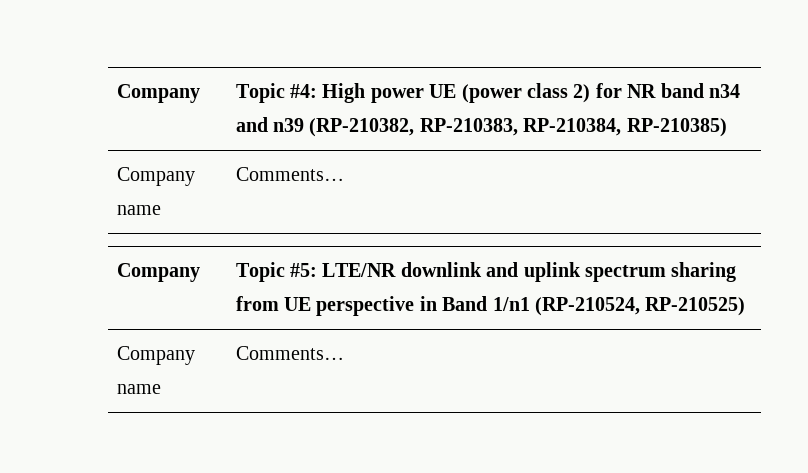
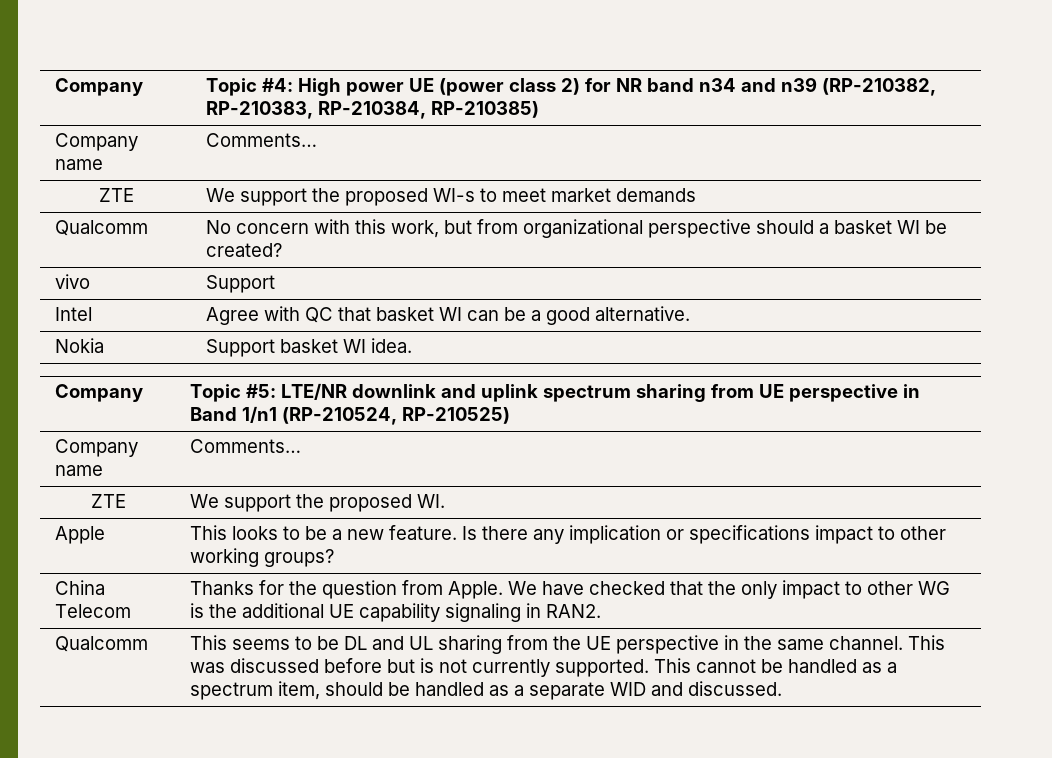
+ ZTE | We support the proposed WI-s to meet market demands
+ Qualcomm | No concern with this work, but from organizational perspective should a basket WI be created?
+ vivo | Support
+ Intel | Agree with QC that basket WI can be a good alternative.
+ Nokia | Support basket WI idea.
+ ZTE | We support the proposed WI.
+ Apple | This looks to be a new feature. Is there any implication or specifications impact to other working groups?
+ China Telecom | Thanks for the question from Apple. We have checked that the only impact to other WG is the additional UE capability signaling in RAN2.
+ Qualcomm | This seems to be DL and UL sharing from the UE perspective in the same channel. This was discussed before but is not currently supported. This cannot be handled as a spectrum item, should be handled as a separate WID and discussed.

